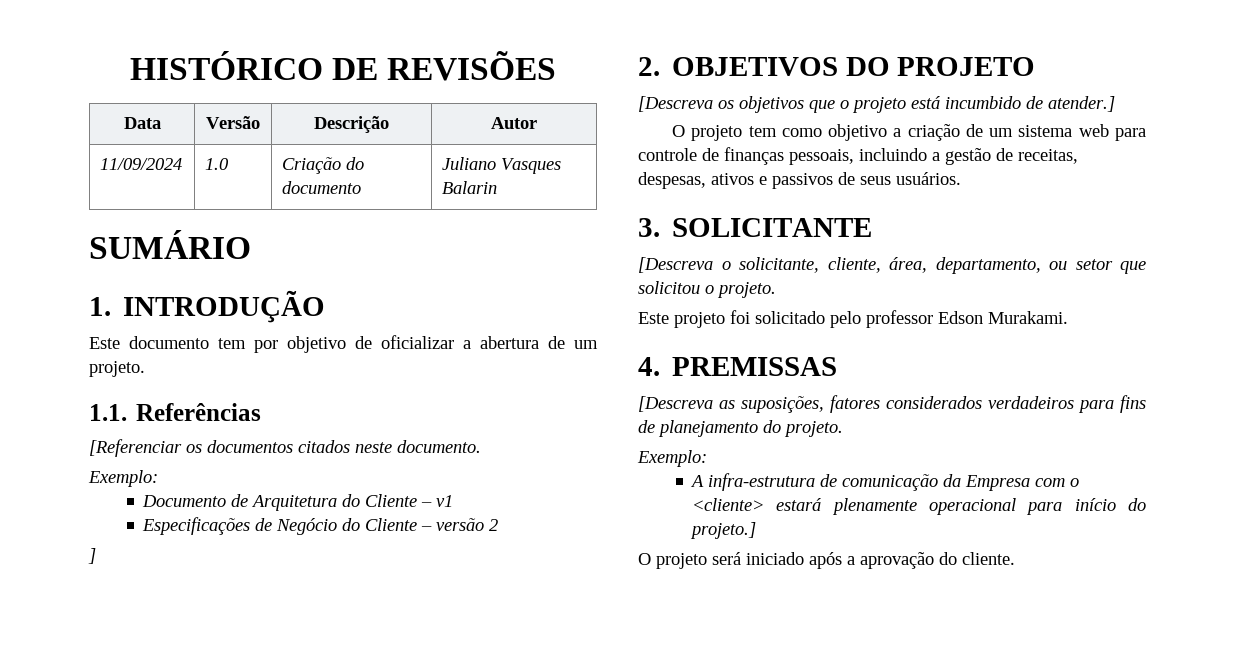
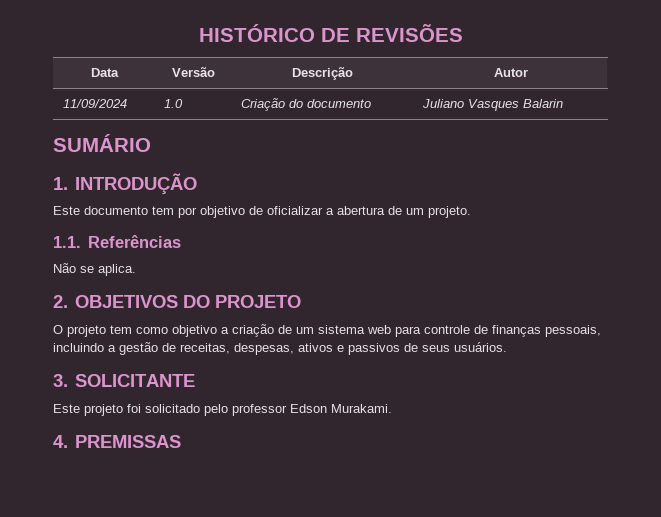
- [Referenciar os documentos citados neste documento.
- Exemplo:
- Documento de Arquitetura do Cliente – v1
- Especificações de Negócio do Cliente – versão 2
- ]
+ Não se aplica.
  2. OBJETIVOS DO PROJETO
- [Descreva os objetivos que o projeto está incumbido de atender.]
- [Descreva o solicitante, cliente, área, departamento, ou setor que solicitou o projeto.
- [Descreva as suposições, fatores considerados verdadeiros para fins de planejamento do projeto.
- Exemplo:
- A infra-estrutura de comunicação da Empresa com o <cliente> estará plenamente operacional para início do projeto.]
- O projeto será iniciado após a aprovação do cliente.

